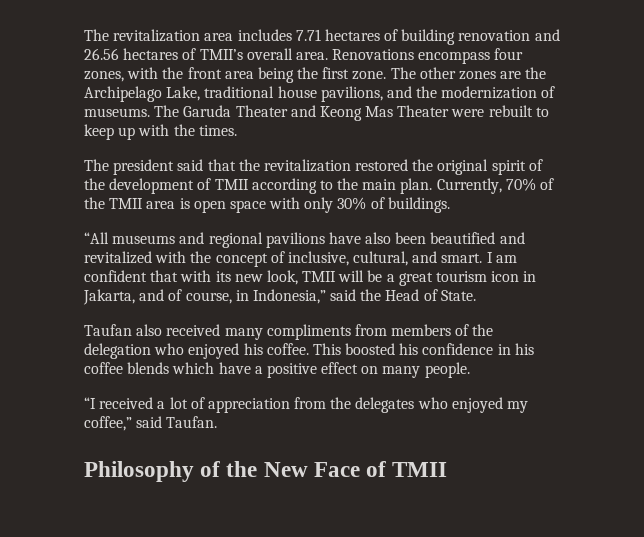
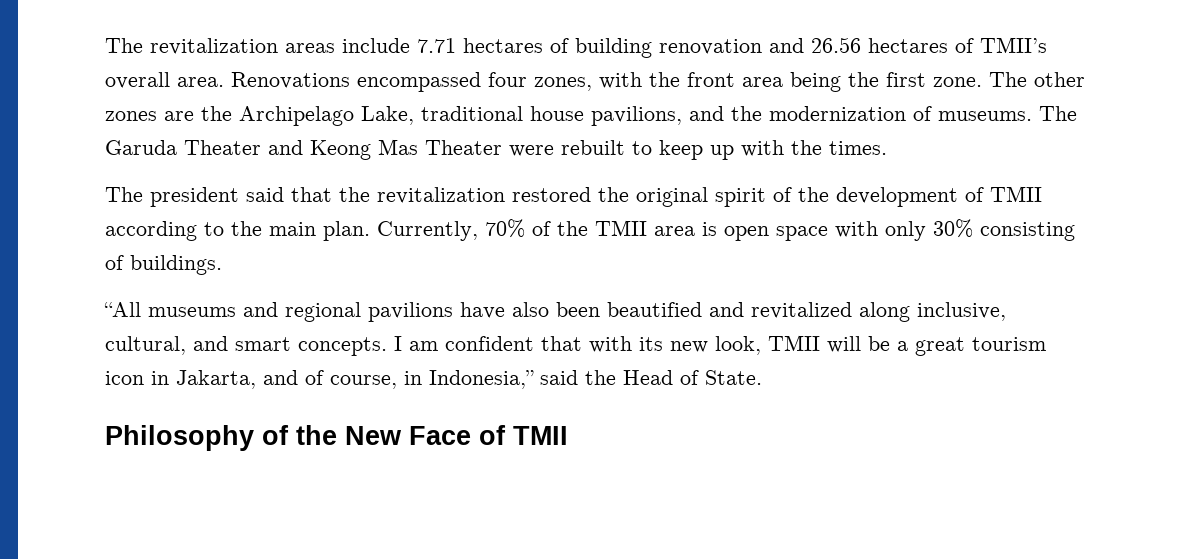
- The revitalization area includes 7.71 hectares of building renovation and 26.56 hectares of TMII’s overall area.
+ The revitalization areas include 7.71 hectares of building renovation and 26.56 hectares of TMII’s overall area.
- Renovations encompass four zones, with the front area being the first zone.
+ Renovations encompassed four zones, with the front area being the first zone.
- Currently, 70% of the TMII area is open space with only 30% of buildings.
+ Currently, 70% of the TMII area is open space with only 30% consisting of buildings.
- “All museums and regional pavilions have also been beautified and revitalized with the concept of inclusive, cultural, and smart.
+ “All museums and regional pavilions have also been beautified and revitalized along inclusive, cultural, and smart concepts.
- Taufan also received many compliments from members of the delegation who enjoyed his coffee. This boosted his confidence in his coffee blends which have a positive effect on many people.
- “I received a lot of appreciation from the delegates who enjoyed my coffee,” said Taufan.

